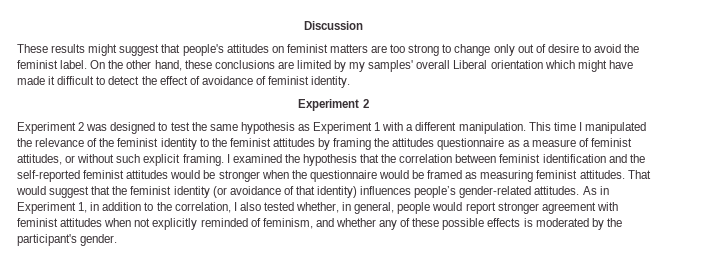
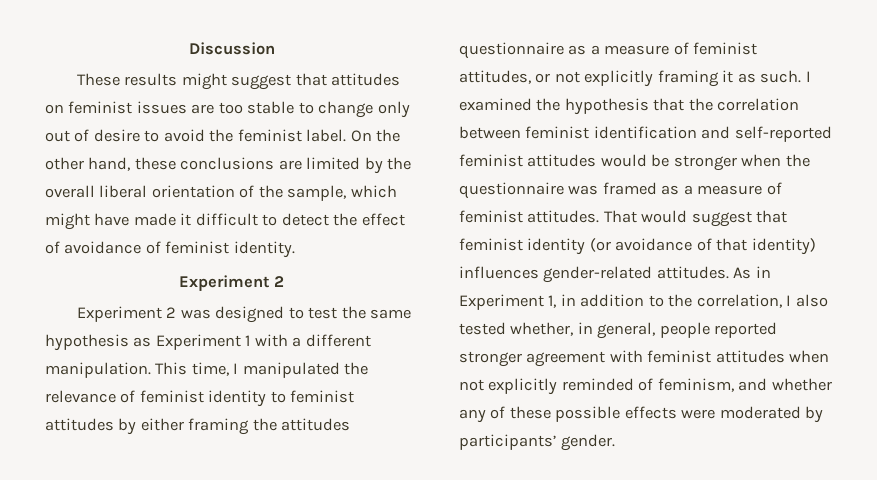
- These results might suggest that people's attitudes on feminist matters are too strong to change only out of desire to avoid the feminist label.
+ These results might suggest that attitudes on feminist issues are too stable to change only out of desire to avoid the feminist label.
- On the other hand, these conclusions are limited by my samples' overall Liberal orientation which might have made it difficult to detect the effect of avoidance of feminist identity.
+ On the other hand, these conclusions are limited by the overall liberal orientation of the sample, which might have made it difficult to detect the effect of avoidance of feminist identity.
- This time I manipulated the relevance of the feminist identity to the feminist attitudes by framing the attitudes questionnaire as a measure of feminist attitudes, or without such explicit framing.
+ This time, I manipulated the relevance of feminist identity to feminist attitudes by either framing the attitudes questionnaire as a measure of feminist attitudes, or not explicitly framing it as such.
- I examined the hypothesis that the correlation between feminist identification and the self-reported feminist attitudes would be stronger when the questionnaire would be framed as measuring feminist attitudes.
+ I examined the hypothesis that the correlation between feminist identification and self-reported feminist attitudes would be stronger when the questionnaire was framed as a measure of feminist attitudes.
- That would suggest that the feminist identity (or avoidance of that identity) influences people’s gender-related attitudes.
+ That would suggest that feminist identity (or avoidance of that identity) influences gender-related attitudes.
- As in Experiment 1, in addition to the correlation, I also tested whether, in general, people would report stronger agreement with feminist attitudes when not explicitly reminded of feminism, and whether any of these possible effects is moderated by the participant's gender.
+ As in Experiment 1, in addition to the correlation, I also tested whether, in general, people reported stronger agreement with feminist attitudes when not explicitly reminded of feminism, and whether any of these possible effects were moderated by participants’ gender.

